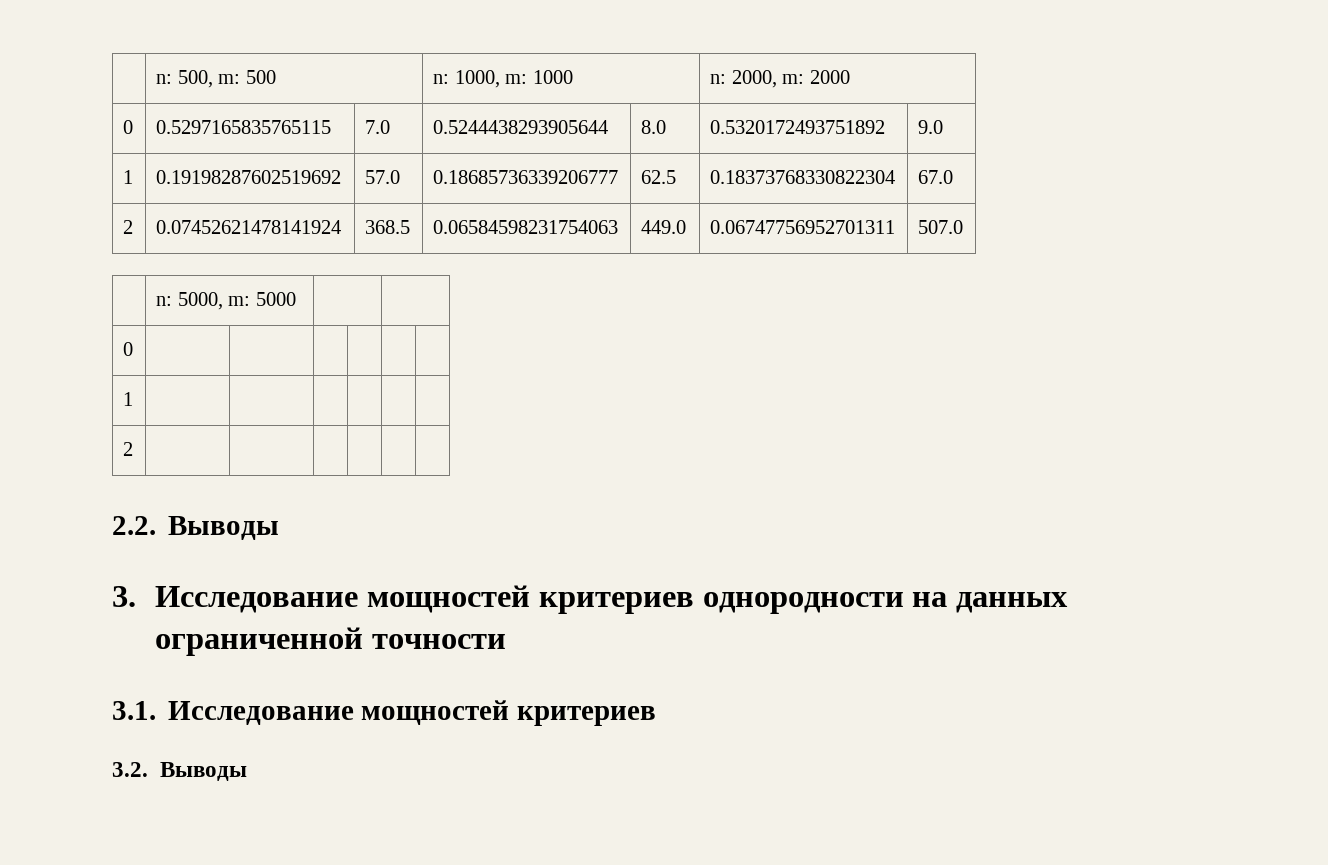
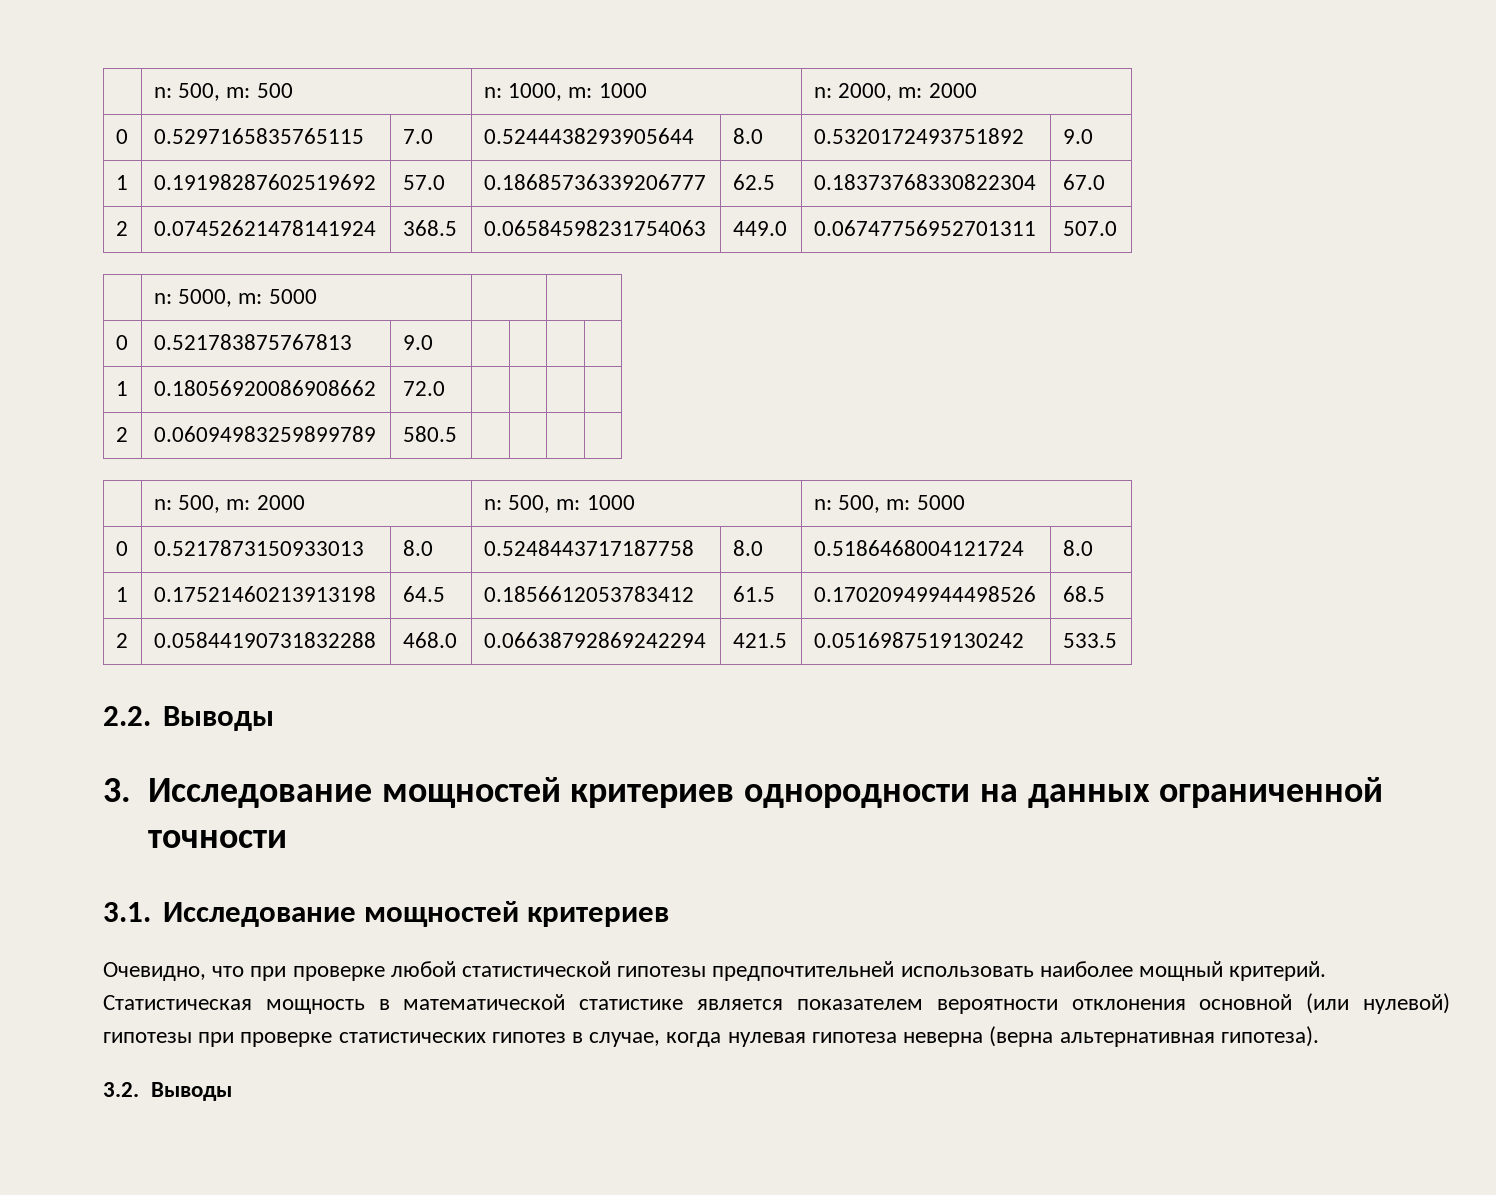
- 0 | | | | | |
- 1 | | | | | |
- 2 | | | | | |
+ 0 | 0.521783875767813 | 9.0 | | | |
+ 1 | 0.18056920086908662 | 72.0 | | | |
+ 2 | 0.06094983259899789 | 580.5 | | | |
+ | n: 500, m: 2000 | n: 500, m: 1000 | n: 500, m: 5000
+ 0 | 0.5217873150933013 | 8.0 | 0.5248443717187758 | 8.0 | 0.5186468004121724 | 8.0
+ 1 | 0.17521460213913198 | 64.5 | 0.1856612053783412 | 61.5 | 0.17020949944498526 | 68.5
+ 2 | 0.05844190731832288 | 468.0 | 0.06638792869242294 | 421.5 | 0.0516987519130242 | 533.5
+ Очевидно, что при проверке любой статистической гипотезы предпочтительней использовать наиболее мощный критерий. Статистическая мощность в математической статистике является показателем вероятности отклонения основной (или нулевой) гипотезы при проверке статистических гипотез в случае, когда нулевая гипотеза неверна (верна альтернативная гипотеза).

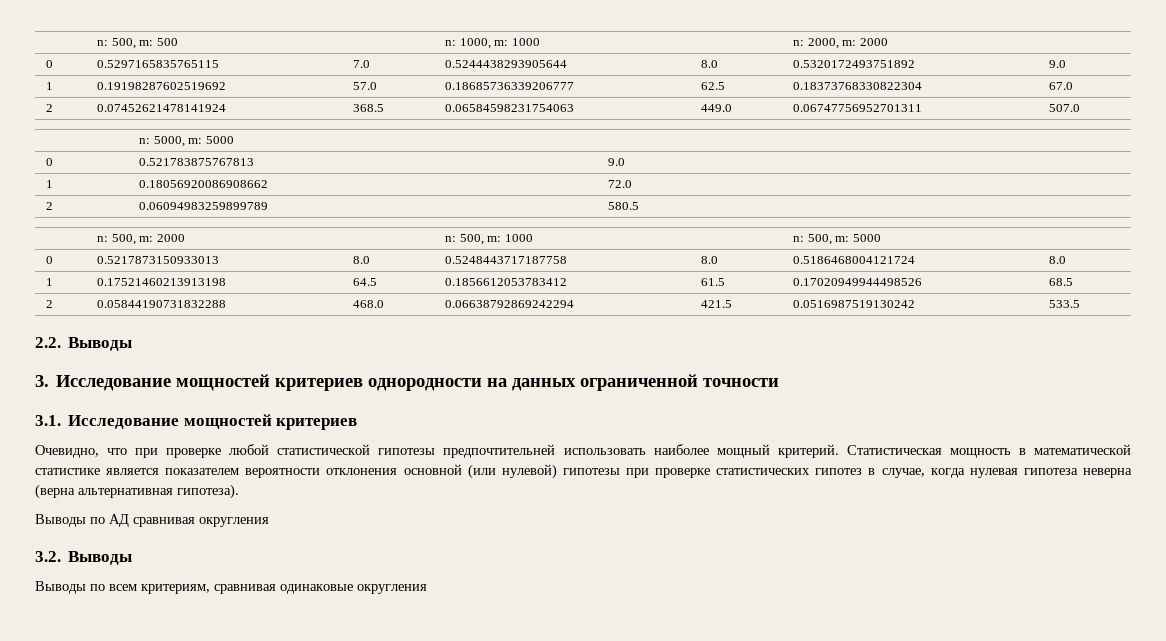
+ Выводы по АД сравнивая округления
  3.2. Выводы
+ Выводы по всем критериям, сравнивая одинаковые округления

